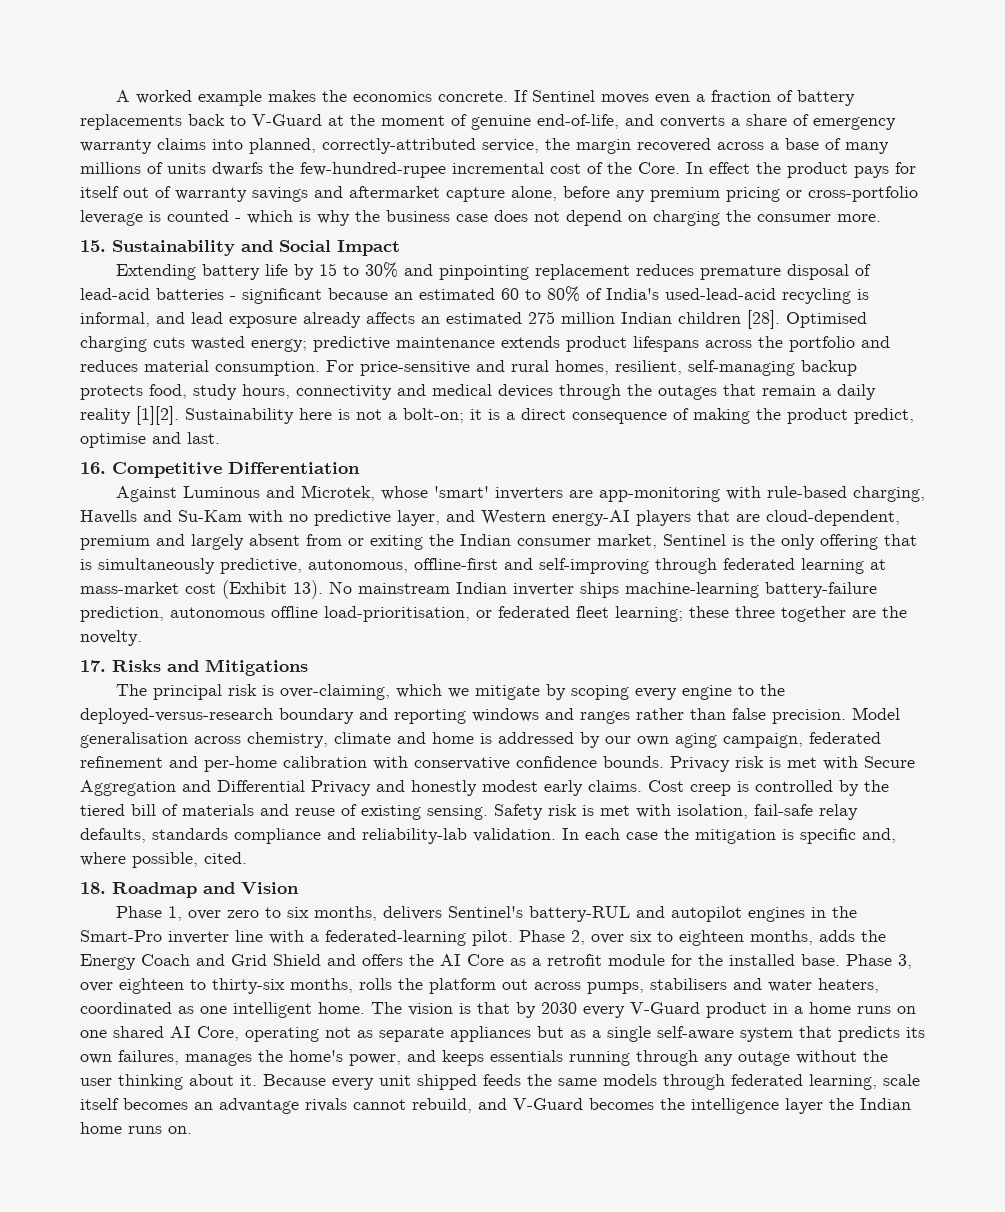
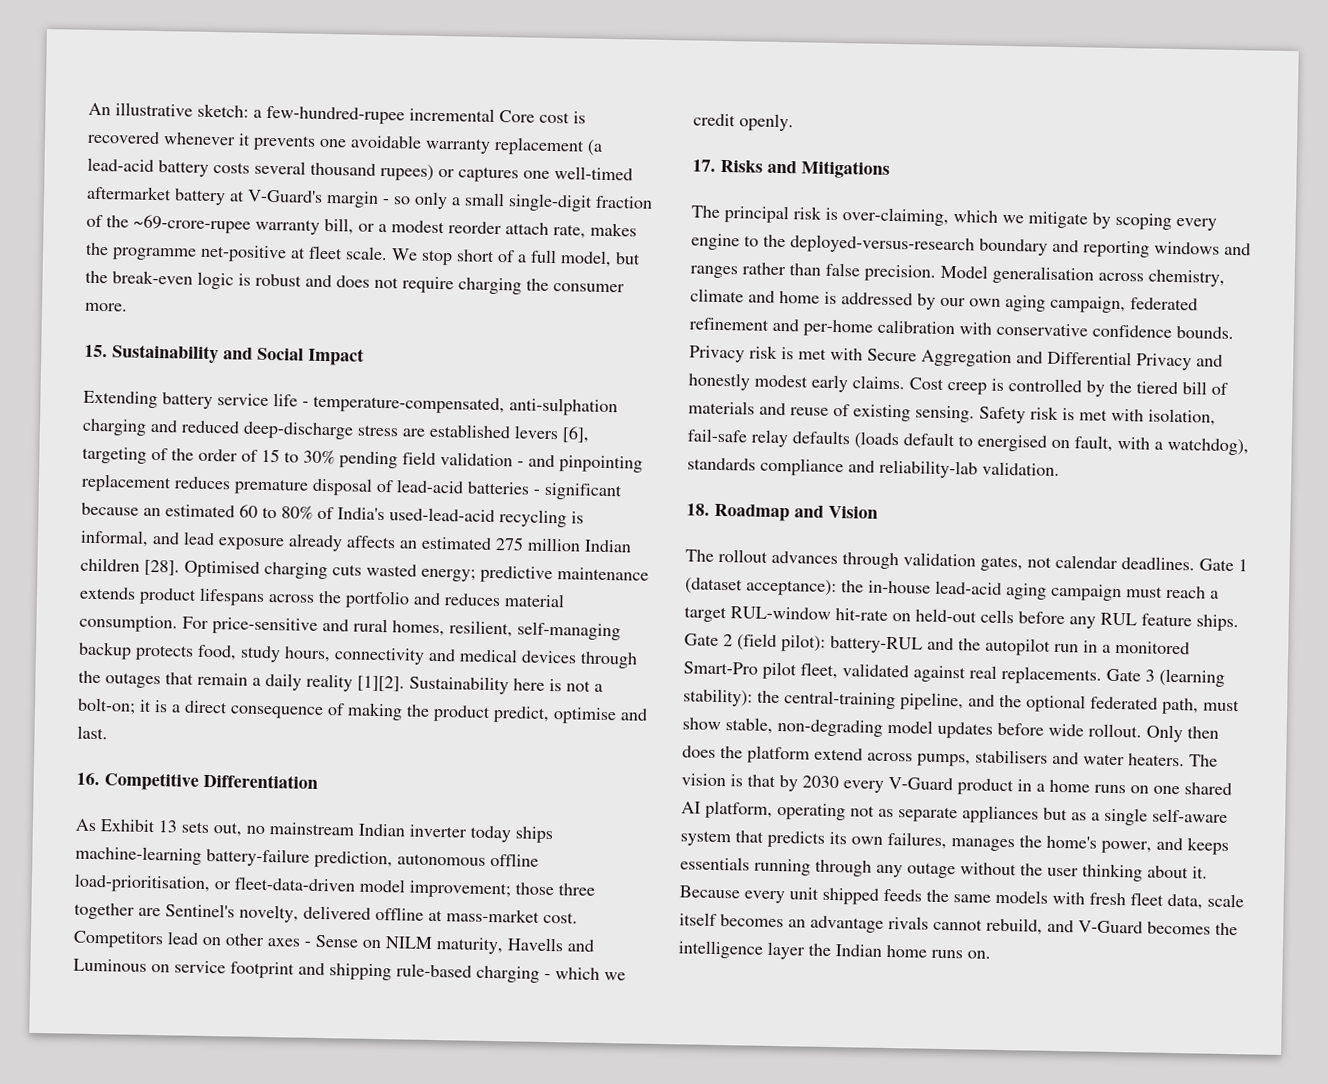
- A worked example makes the economics concrete. If Sentinel moves even a fraction of battery replacements back to V-Guard at the moment of genuine end-of-life, and converts a share of emergency warranty claims into planned, correctly-attributed service, the margin recovered across a base of many millions of units dwarfs the few-hundred-rupee incremental cost of the Core. In effect the product pays for itself out of warranty savings and aftermarket capture alone, before any premium pricing or cross-portfolio leverage is counted - which is why the business case does not depend on charging the consumer more.
+ An illustrative sketch: a few-hundred-rupee incremental Core cost is recovered whenever it prevents one avoidable warranty replacement (a lead-acid battery costs several thousand rupees) or captures one well-timed aftermarket battery at V-Guard's margin - so only a small single-digit fraction of the ~69-crore-rupee warranty bill, or a modest reorder attach rate, makes the programme net-positive at fleet scale. We stop short of a full model, but the break-even logic is robust and does not require charging the consumer more.
- Extending battery life by 15 to 30% and pinpointing replacement reduces premature disposal of lead-acid batteries - significant because an estimated 60 to 80% of India's used-lead-acid recycling is informal, and lead exposure already affects an estimated 275 million Indian children [28].
+ Extending battery service life - temperature-compensated, anti-sulphation charging and reduced deep-discharge stress are established levers [6], targeting of the order of 15 to 30% pending field validation - and pinpointing replacement reduces premature disposal of lead-acid batteries - significant because an estimated 60 to 80% of India's used-lead-acid recycling is informal, and lead exposure already affects an estimated 275 million Indian children [28].
- Against Luminous and Microtek, whose 'smart' inverters are app-monitoring with rule-based charging, Havells and Su-Kam with no predictive layer, and Western energy-AI players that are cloud-dependent, premium and largely absent from or exiting the Indian consumer market, Sentinel is the only offering that is simultaneously predictive, autonomous, offline-first and self-improving through federated learning at mass-market cost (Exhibit 13). No mainstream Indian inverter ships machine-learning battery-failure prediction, autonomous offline load-prioritisation, or federated fleet learning; these three together are the novelty.
+ As Exhibit 13 sets out, no mainstream Indian inverter today ships machine-learning battery-failure prediction, autonomous offline load-prioritisation, or fleet-data-driven model improvement; those three together are Sentinel's novelty, delivered offline at mass-market cost. Competitors lead on other axes - Sense on NILM maturity, Havells and Luminous on service footprint and shipping rule-based charging - which we credit openly.
- Safety risk is met with isolation, fail-safe relay defaults, standards compliance and reliability-lab validation. In each case the mitigation is specific and, where possible, cited.
+ Safety risk is met with isolation, fail-safe relay defaults (loads default to energised on fault, with a watchdog), standards compliance and reliability-lab validation.
  18. Roadmap and Vision
- Phase 1, over zero to six months, delivers Sentinel's battery-RUL and autopilot engines in the Smart-Pro inverter line with a federated-learning pilot. Phase 2, over six to eighteen months, adds the Energy Coach and Grid Shield and offers the AI Core as a retrofit module for the installed base. Phase 3, over eighteen to thirty-six months, rolls the platform out across pumps, stabilisers and water heaters, coordinated as one intelligent home.
+ The rollout advances through validation gates, not calendar deadlines. Gate 1 (dataset acceptance): the in-house lead-acid aging campaign must reach a target RUL-window hit-rate on held-out cells before any RUL feature ships. Gate 2 (field pilot): battery-RUL and the autopilot run in a monitored Smart-Pro pilot fleet, validated against real replacements. Gate 3 (learning stability): the central-training pipeline, and the optional federated path, must show stable, non-degrading model updates before wide rollout. Only then does the platform extend across pumps, stabilisers and water heaters.
- The vision is that by 2030 every V-Guard product in a home runs on one shared AI Core, operating not as separate appliances but as a single self-aware system that predicts its own failures, manages the home's power, and keeps essentials running through any outage without the user thinking about it.
+ The vision is that by 2030 every V-Guard product in a home runs on one shared AI platform, operating not as separate appliances but as a single self-aware system that predicts its own failures, manages the home's power, and keeps essentials running through any outage without the user thinking about it.
- Because every unit shipped feeds the same models through federated learning, scale itself becomes an advantage rivals cannot rebuild, and V-Guard becomes the intelligence layer the Indian home runs on.
+ Because every unit shipped feeds the same models with fresh fleet data, scale itself becomes an advantage rivals cannot rebuild, and V-Guard becomes the intelligence layer the Indian home runs on.

